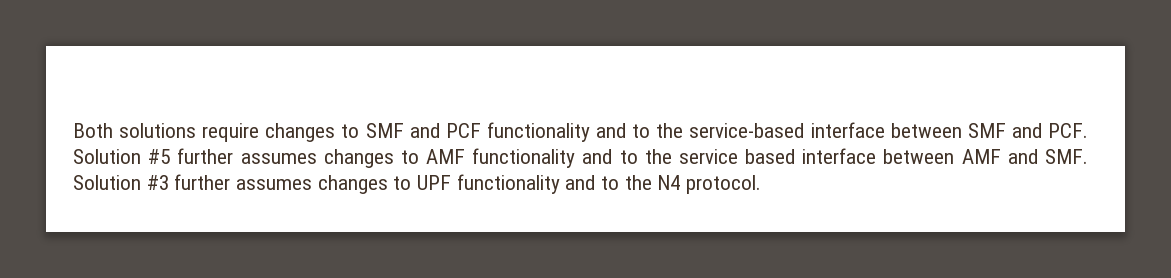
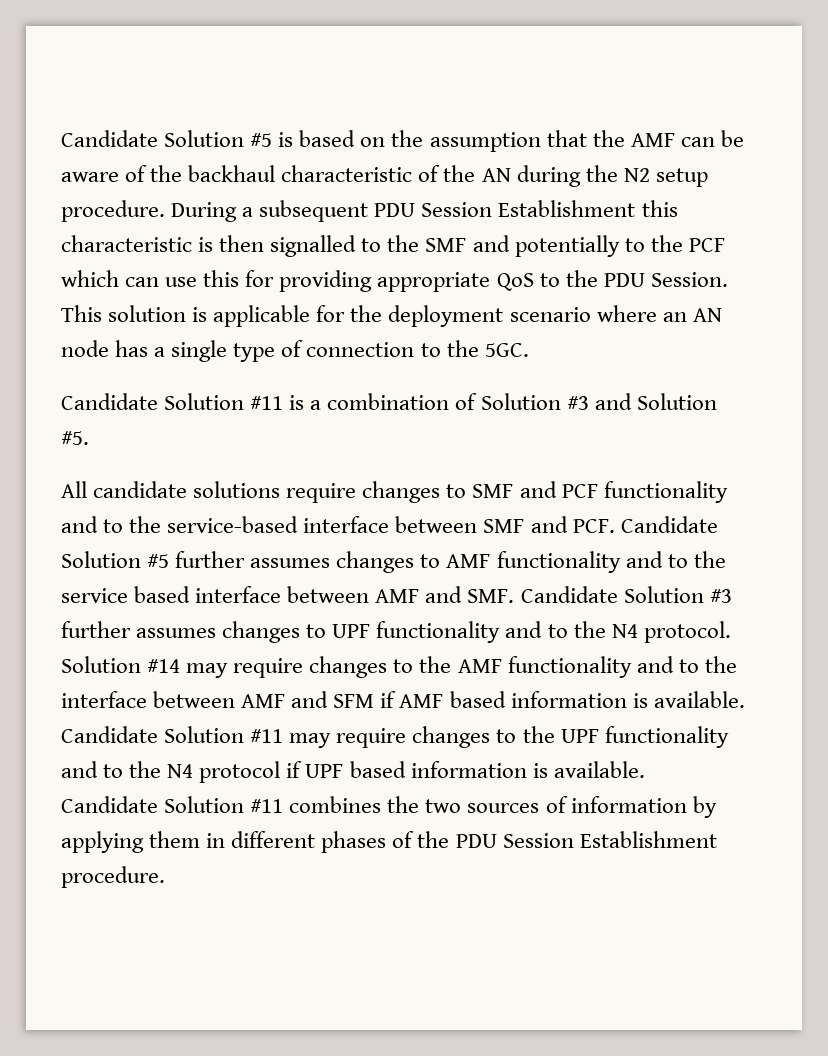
- Both solutions require changes to SMF and PCF functionality and to the service-based interface between SMF and PCF. Solution #5 further assumes changes to AMF functionality and to the service based interface between AMF and SMF. Solution #3 further assumes changes to UPF functionality and to the N4 protocol.
+ Candidate Solution #5 is based on the assumption that the AMF can be aware of the backhaul characteristic of the AN during the N2 setup procedure. During a subsequent PDU Session Establishment this characteristic is then signalled to the SMF and potentially to the PCF which can use this for providing appropriate QoS to the PDU Session. This solution is applicable for the deployment scenario where an AN node has a single type of connection to the 5GC.
+ Candidate Solution #11 is a combination of Solution #3 and Solution #5.
+ All candidate solutions require changes to SMF and PCF functionality and to the service-based interface between SMF and PCF. Candidate Solution #5 further assumes changes to AMF functionality and to the service based interface between AMF and SMF. Candidate Solution #3 further assumes changes to UPF functionality and to the N4 protocol.
+ Solution #14 may require changes to the AMF functionality and to the interface between AMF and SFM if AMF based information is available. Candidate Solution #11 may require changes to the UPF functionality and to the N4 protocol if UPF based information is available. Candidate Solution #11 combines the two sources of information by applying them in different phases of the PDU Session Establishment procedure.

